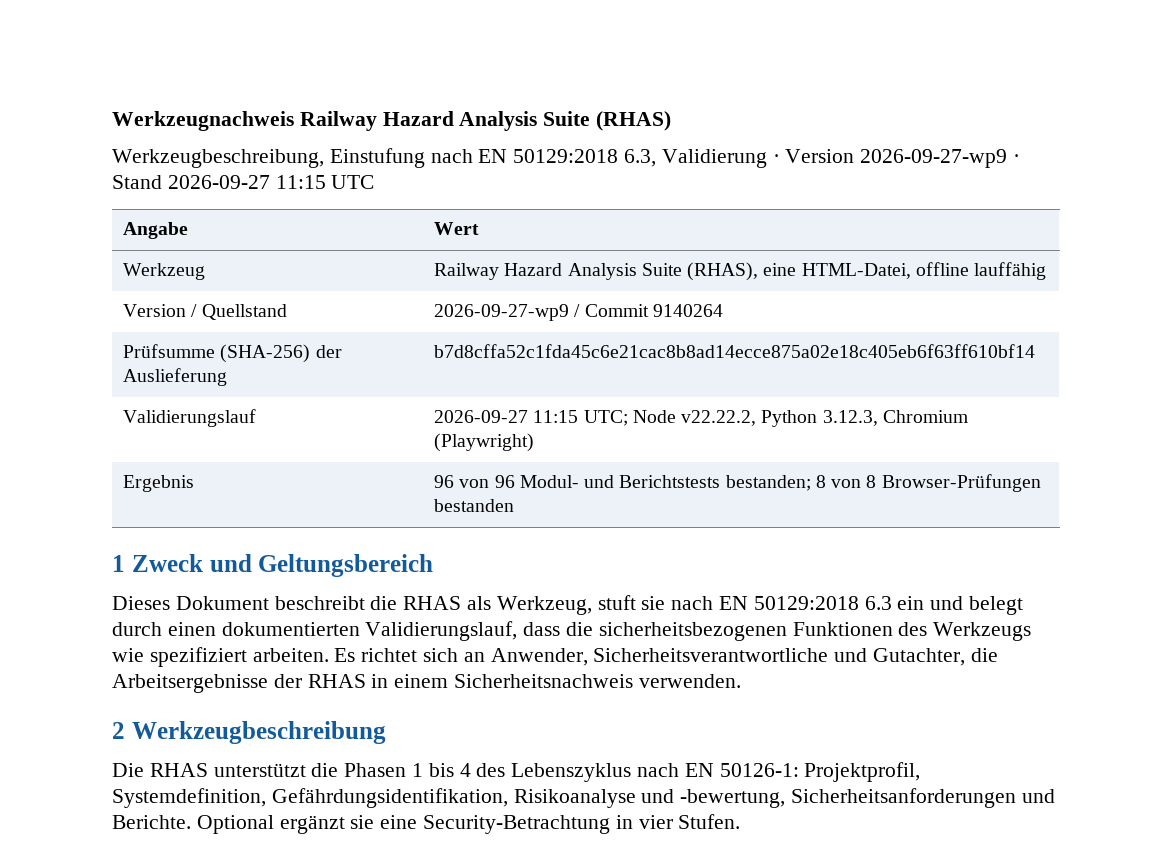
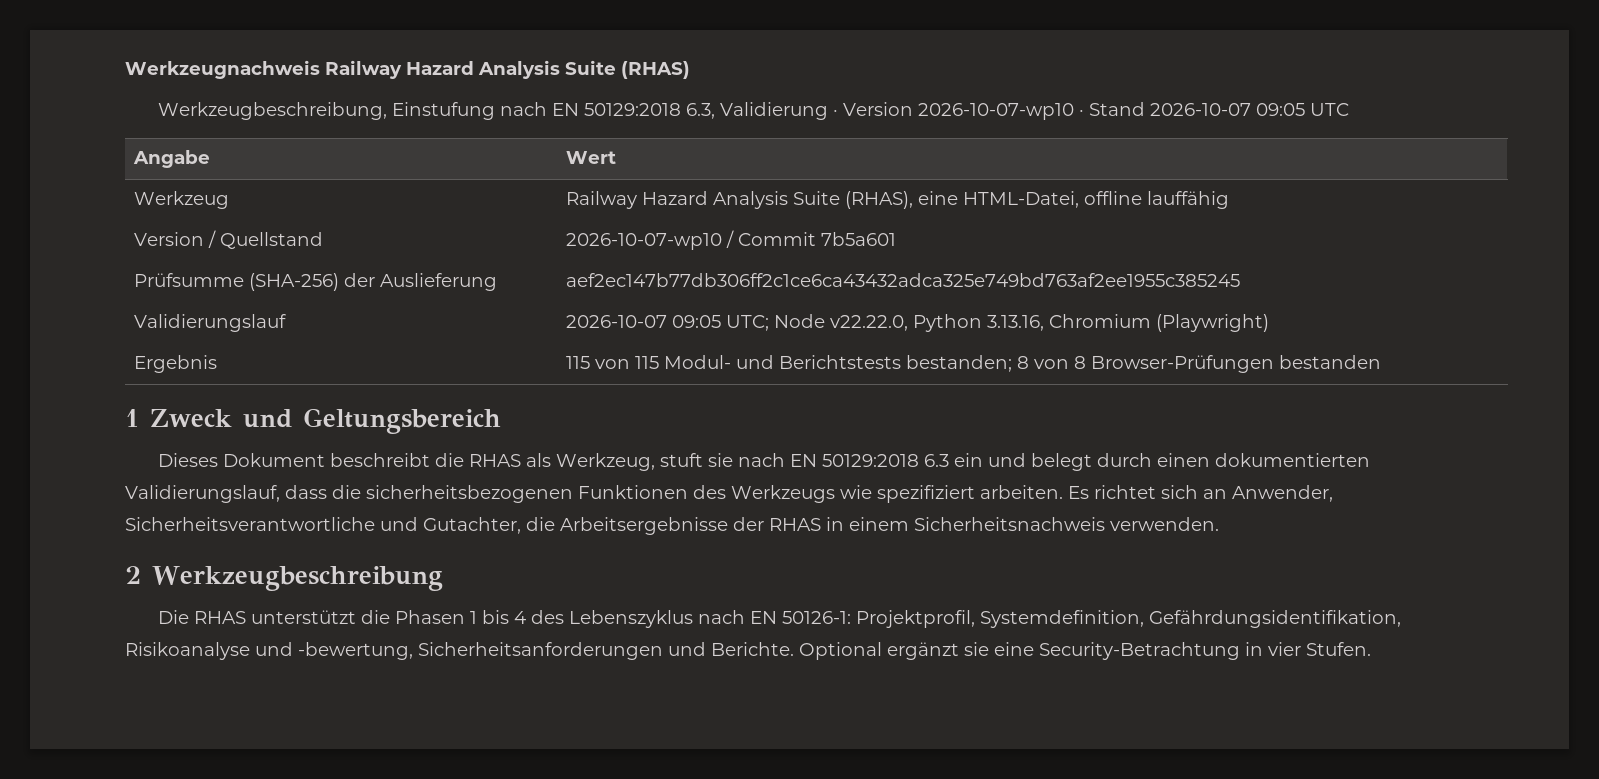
- Werkzeugbeschreibung, Einstufung nach EN 50129:2018 6.3, Validierung · Version 2026-09-27-wp9 · Stand 2026-09-27 11:15 UTC
+ Werkzeugbeschreibung, Einstufung nach EN 50129:2018 6.3, Validierung · Version 2026-10-07-wp10 · Stand 2026-10-07 09:05 UTC
- Version / Quellstand | 2026-09-27-wp9 / Commit 9140264
+ Version / Quellstand | 2026-10-07-wp10 / Commit 7b5a601
- Prüfsumme (SHA-256) der Auslieferung | b7d8cffa52c1fda45c6e21cac8b8ad14ecce875a02e18c405eb6f63ff610bf14
+ Prüfsumme (SHA-256) der Auslieferung | aef2ec147b77db306ff2c1ce6ca43432adca325e749bd763af2ee1955c385245
- Validierungslauf | 2026-09-27 11:15 UTC; Node v22.22.2, Python 3.12.3, Chromium (Playwright)
+ Validierungslauf | 2026-10-07 09:05 UTC; Node v22.22.0, Python 3.13.16, Chromium (Playwright)
- Ergebnis | 96 von 96 Modul- und Berichtstests bestanden; 8 von 8 Browser-Prüfungen bestanden
+ Ergebnis | 115 von 115 Modul- und Berichtstests bestanden; 8 von 8 Browser-Prüfungen bestanden

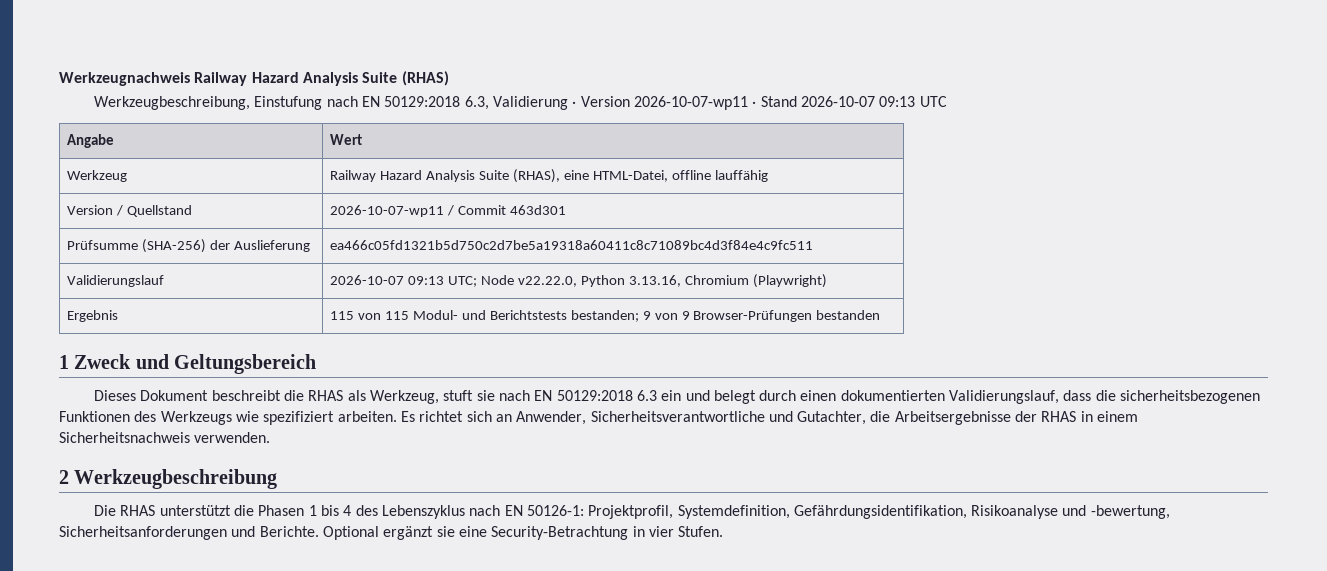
- Werkzeugbeschreibung, Einstufung nach EN 50129:2018 6.3, Validierung · Version 2026-10-07-wp10 · Stand 2026-10-07 09:05 UTC
+ Werkzeugbeschreibung, Einstufung nach EN 50129:2018 6.3, Validierung · Version 2026-10-07-wp11 · Stand 2026-10-07 09:13 UTC
- Version / Quellstand | 2026-10-07-wp10 / Commit 7b5a601
+ Version / Quellstand | 2026-10-07-wp11 / Commit 463d301
- Prüfsumme (SHA-256) der Auslieferung | aef2ec147b77db306ff2c1ce6ca43432adca325e749bd763af2ee1955c385245
+ Prüfsumme (SHA-256) der Auslieferung | ea466c05fd1321b5d750c2d7be5a19318a60411c8c71089bc4d3f84e4c9fc511
- Validierungslauf | 2026-10-07 09:05 UTC; Node v22.22.0, Python 3.13.16, Chromium (Playwright)
+ Validierungslauf | 2026-10-07 09:13 UTC; Node v22.22.0, Python 3.13.16, Chromium (Playwright)
- Ergebnis | 115 von 115 Modul- und Berichtstests bestanden; 8 von 8 Browser-Prüfungen bestanden
+ Ergebnis | 115 von 115 Modul- und Berichtstests bestanden; 9 von 9 Browser-Prüfungen bestanden

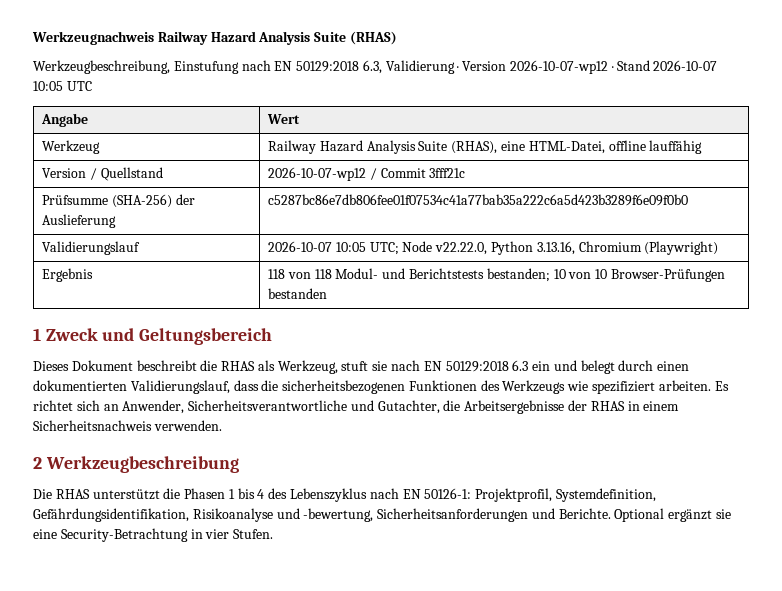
- Werkzeugbeschreibung, Einstufung nach EN 50129:2018 6.3, Validierung · Version 2026-10-07-wp11 · Stand 2026-10-07 09:13 UTC
+ Werkzeugbeschreibung, Einstufung nach EN 50129:2018 6.3, Validierung · Version 2026-10-07-wp12 · Stand 2026-10-07 10:05 UTC
- Version / Quellstand | 2026-10-07-wp11 / Commit 463d301
+ Version / Quellstand | 2026-10-07-wp12 / Commit 3fff21c
- Prüfsumme (SHA-256) der Auslieferung | ea466c05fd1321b5d750c2d7be5a19318a60411c8c71089bc4d3f84e4c9fc511
+ Prüfsumme (SHA-256) der Auslieferung | c5287bc86e7db806fee01f07534c41a77bab35a222c6a5d423b3289f6e09f0b0
- Validierungslauf | 2026-10-07 09:13 UTC; Node v22.22.0, Python 3.13.16, Chromium (Playwright)
+ Validierungslauf | 2026-10-07 10:05 UTC; Node v22.22.0, Python 3.13.16, Chromium (Playwright)
- Ergebnis | 115 von 115 Modul- und Berichtstests bestanden; 9 von 9 Browser-Prüfungen bestanden
+ Ergebnis | 118 von 118 Modul- und Berichtstests bestanden; 10 von 10 Browser-Prüfungen bestanden

